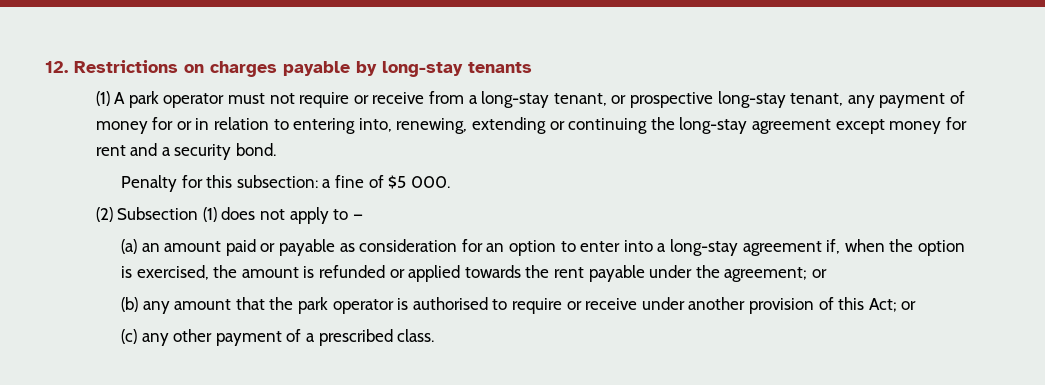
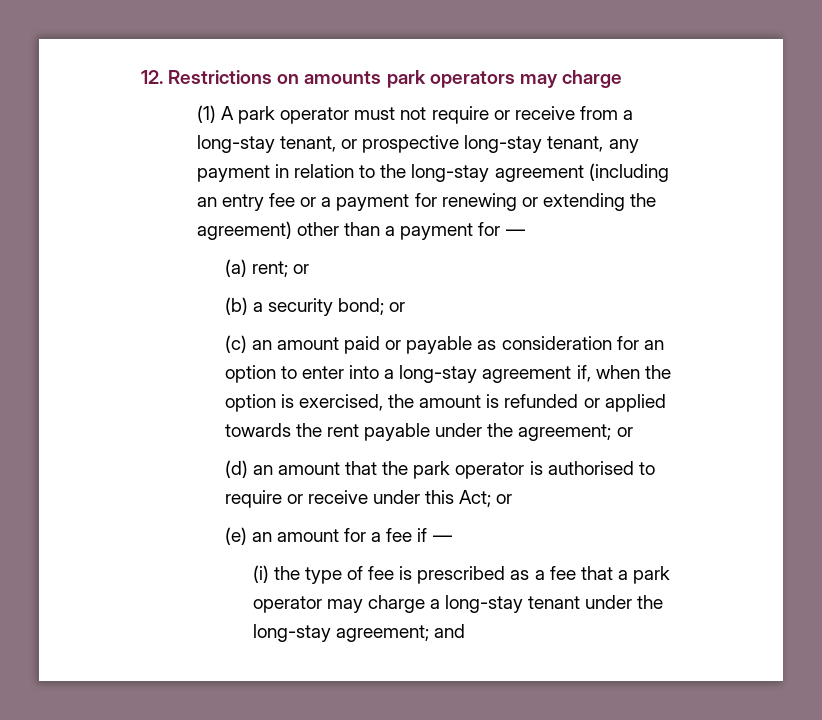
- 12. Restrictions on charges payable by long-stay tenants
+ 12. Restrictions on amounts park operators may charge
- (1) A park operator must not require or receive from a long-stay tenant, or prospective long-stay tenant, any payment of money for or in relation to entering into, renewing, extending or continuing the long-stay agreement except money for rent and a security bond.
- Penalty for this subsection: a fine of $5 000.
- (2) Subsection (1) does not apply to —
- (a) an amount paid or payable as consideration for an option to enter into a long-stay agreement if, when the option is exercised, the amount is refunded or applied towards the rent payable under the agreement; or
+ (1) A park operator must not require or receive from a long-stay tenant, or prospective long-stay tenant, any payment in relation to the long-stay agreement (including an entry fee or a payment for renewing or extending the agreement) other than a payment for —
+ (a) rent; or
+ (b) a security bond; or
+ (c) an amount paid or payable as consideration for an option to enter into a long-stay agreement if, when the option is exercised, the amount is refunded or applied towards the rent payable under the agreement; or
- (b) any amount that the park operator is authorised to require or receive under another provision of this Act; or
+ (d) an amount that the park operator is authorised to require or receive under this Act; or
- (c) any other payment of a prescribed class.
+ (e) an amount for a fee if —
+ (i) the type of fee is prescribed as a fee that a park operator may charge a long-stay tenant under the long-stay agreement; and

